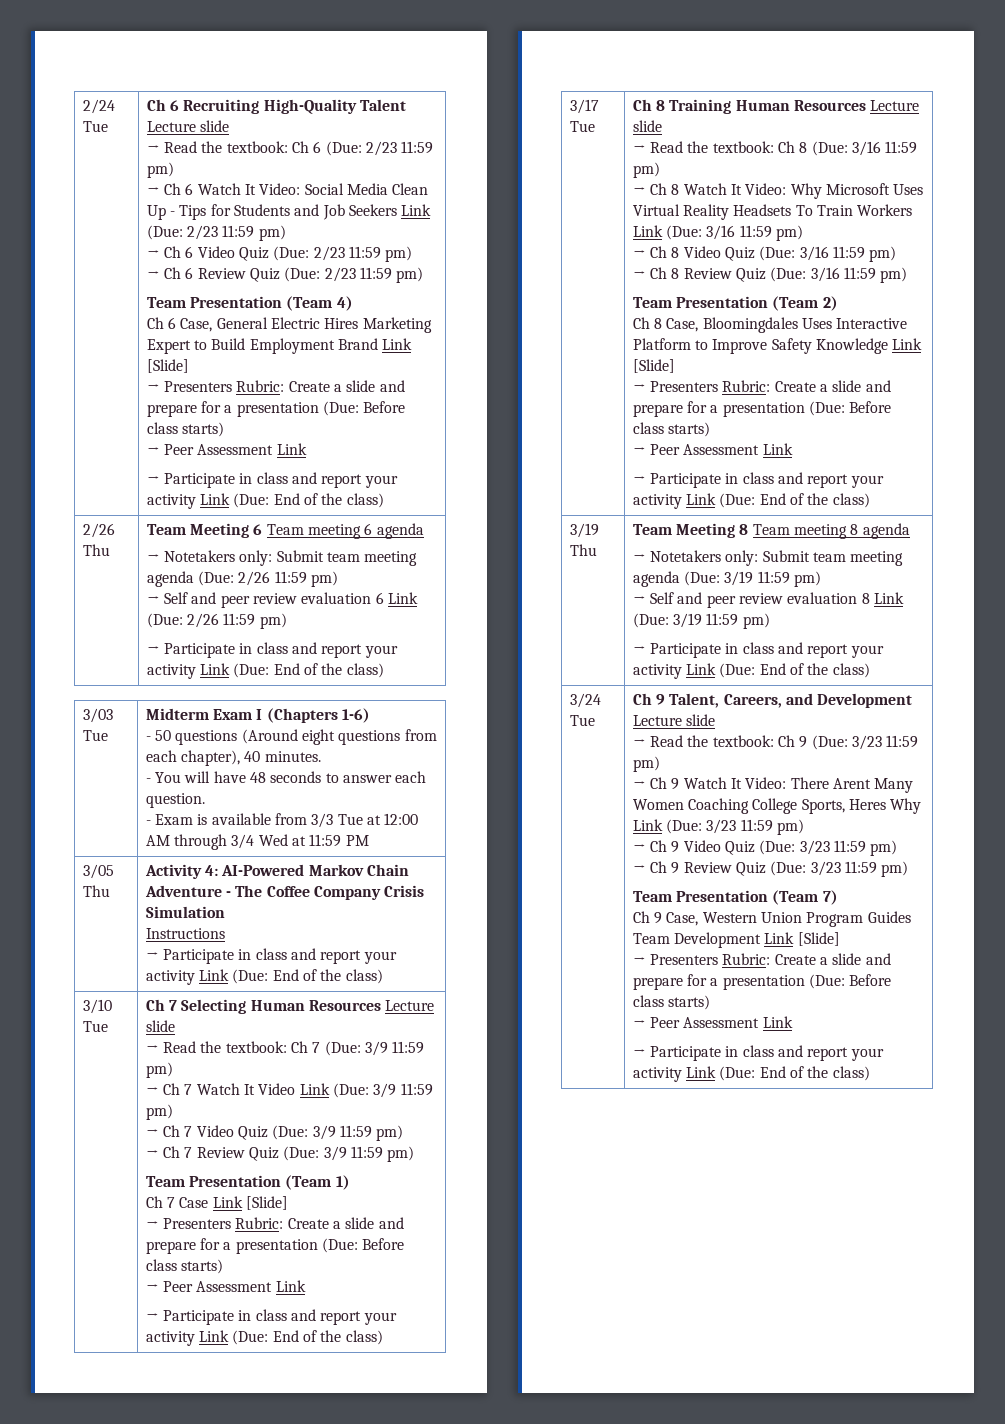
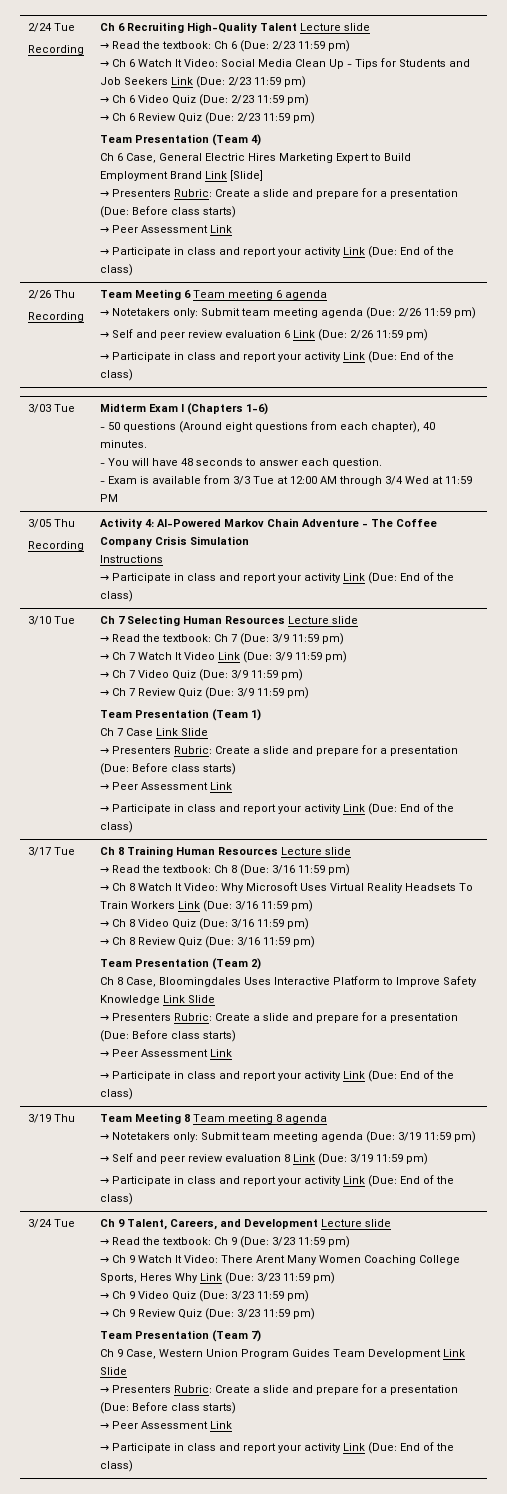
  2/24 Tue
+ Recording
  2/26 Thu
+ Recording
- 3/05 Thu | Activity 4: AI-Powered Markov Chain Adventure - The Coffee Company Crisis Simulation
+ 3/05 Thu
+ Recording | Activity 4: AI-Powered Markov Chain Adventure - The Coffee Company Crisis Simulation
- Ch 7 Case Link [Slide]
+ Ch 7 Case Link Slide
- Ch 8 Case, Bloomingdales Uses Interactive Platform to Improve Safety Knowledge Link [Slide]
+ Ch 8 Case, Bloomingdales Uses Interactive Platform to Improve Safety Knowledge Link Slide
- Ch 9 Case, Western Union Program Guides Team Development Link [Slide]
+ Ch 9 Case, Western Union Program Guides Team Development Link Slide

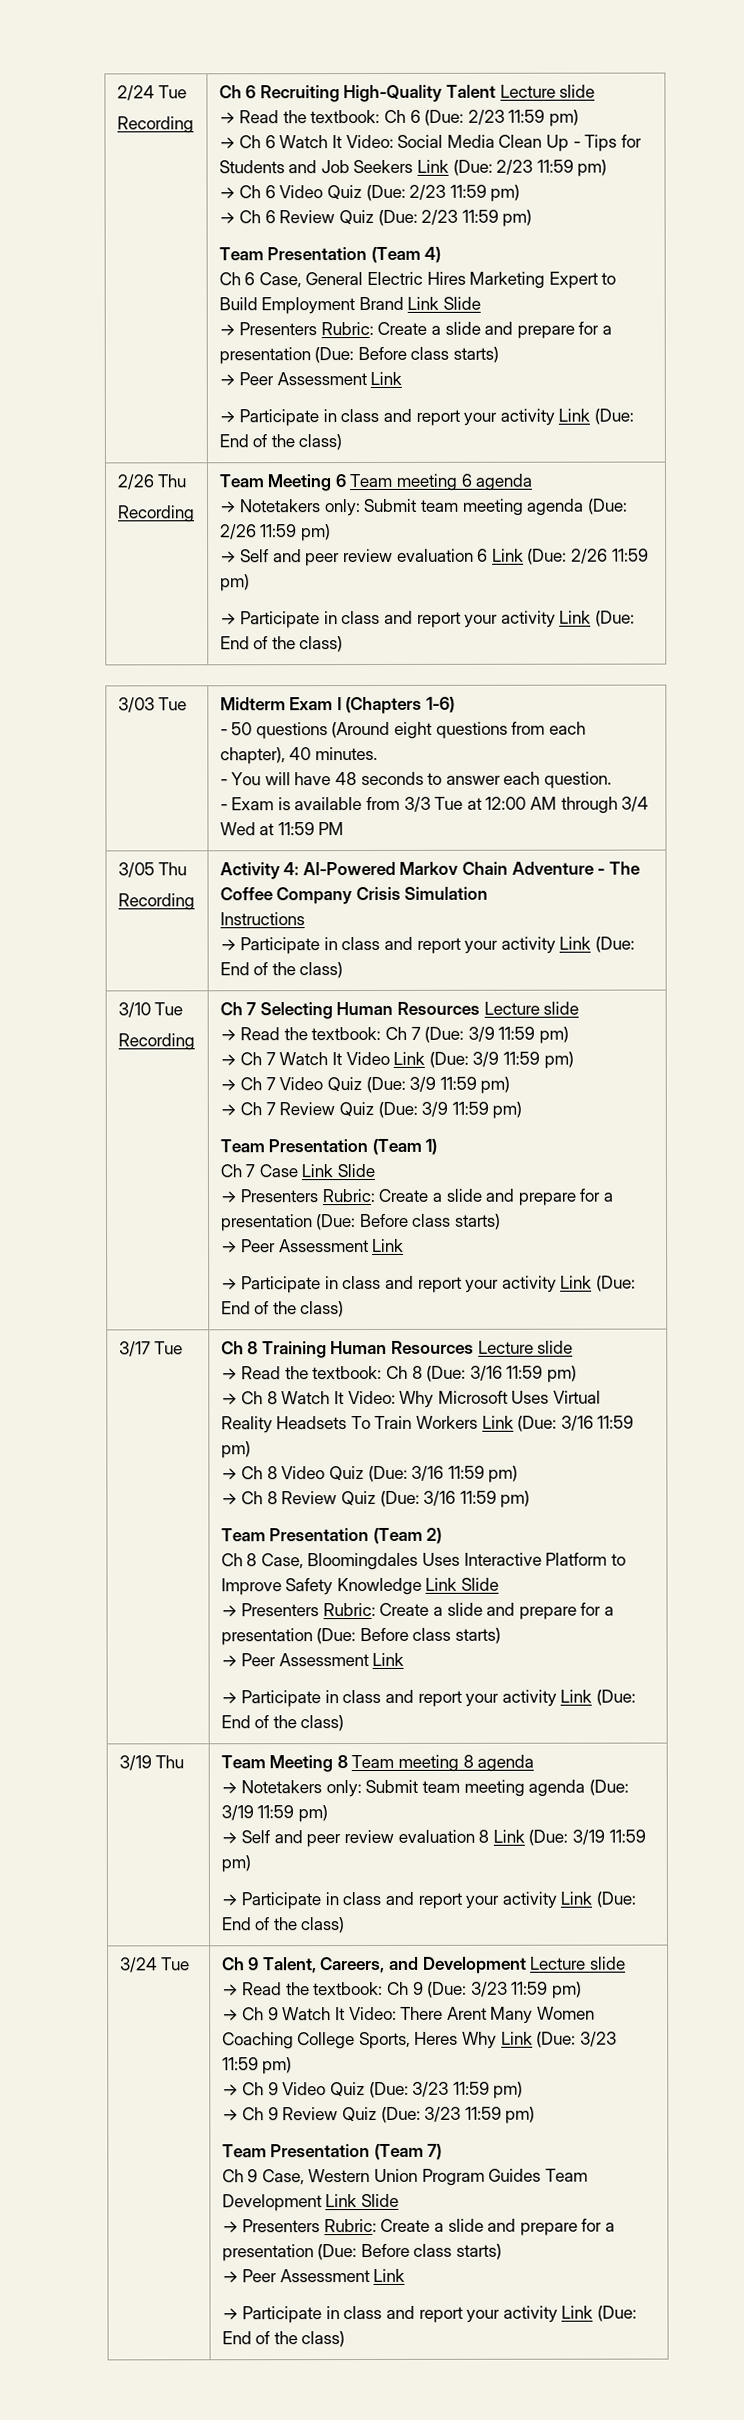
- Ch 6 Case, General Electric Hires Marketing Expert to Build Employment Brand Link [Slide]
+ Ch 6 Case, General Electric Hires Marketing Expert to Build Employment Brand Link Slide
  3/10 Tue
+ Recording

